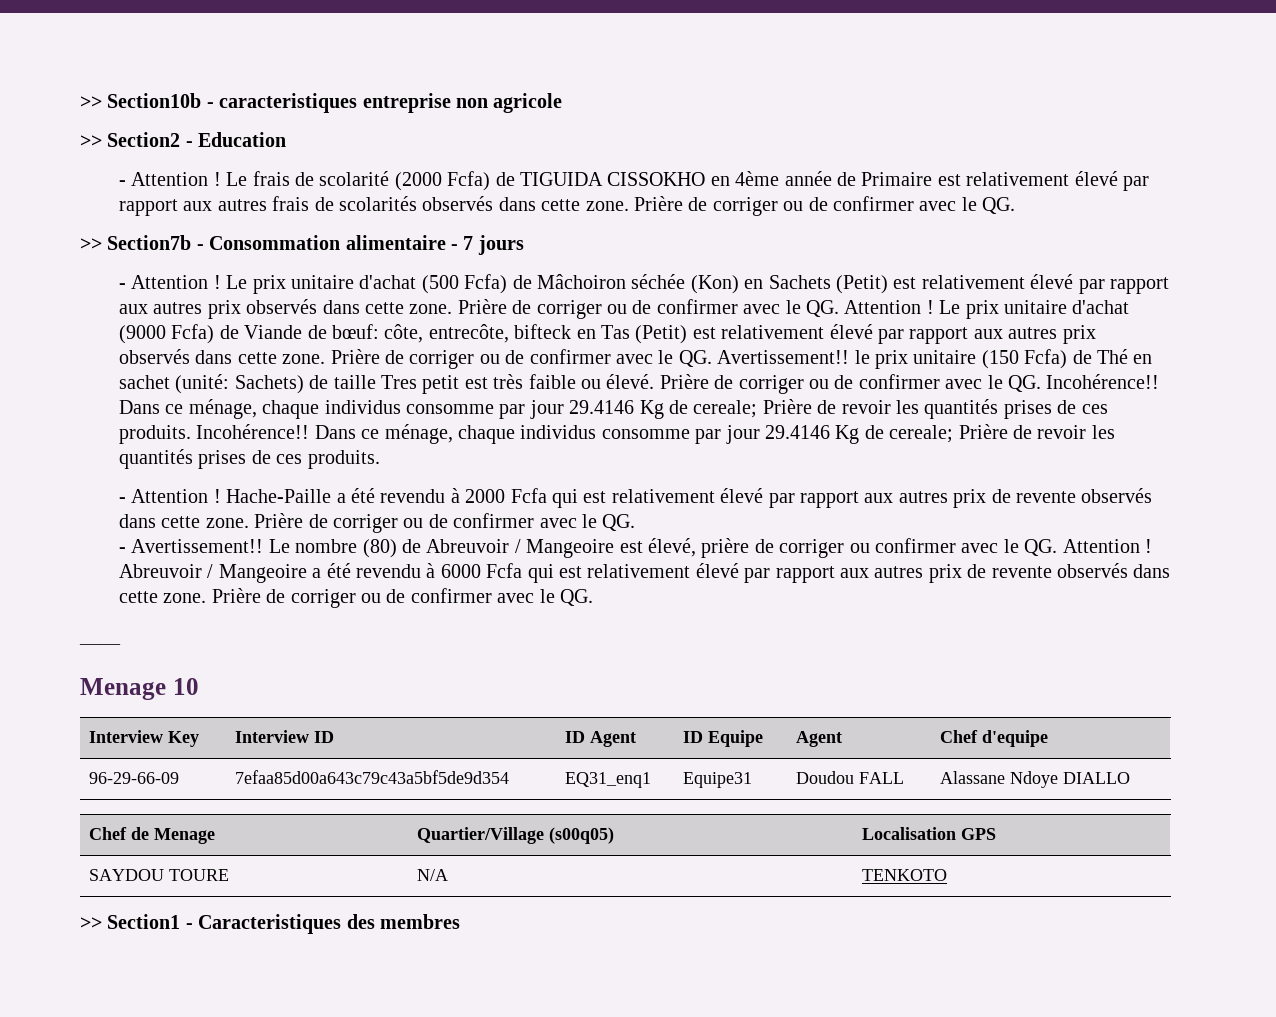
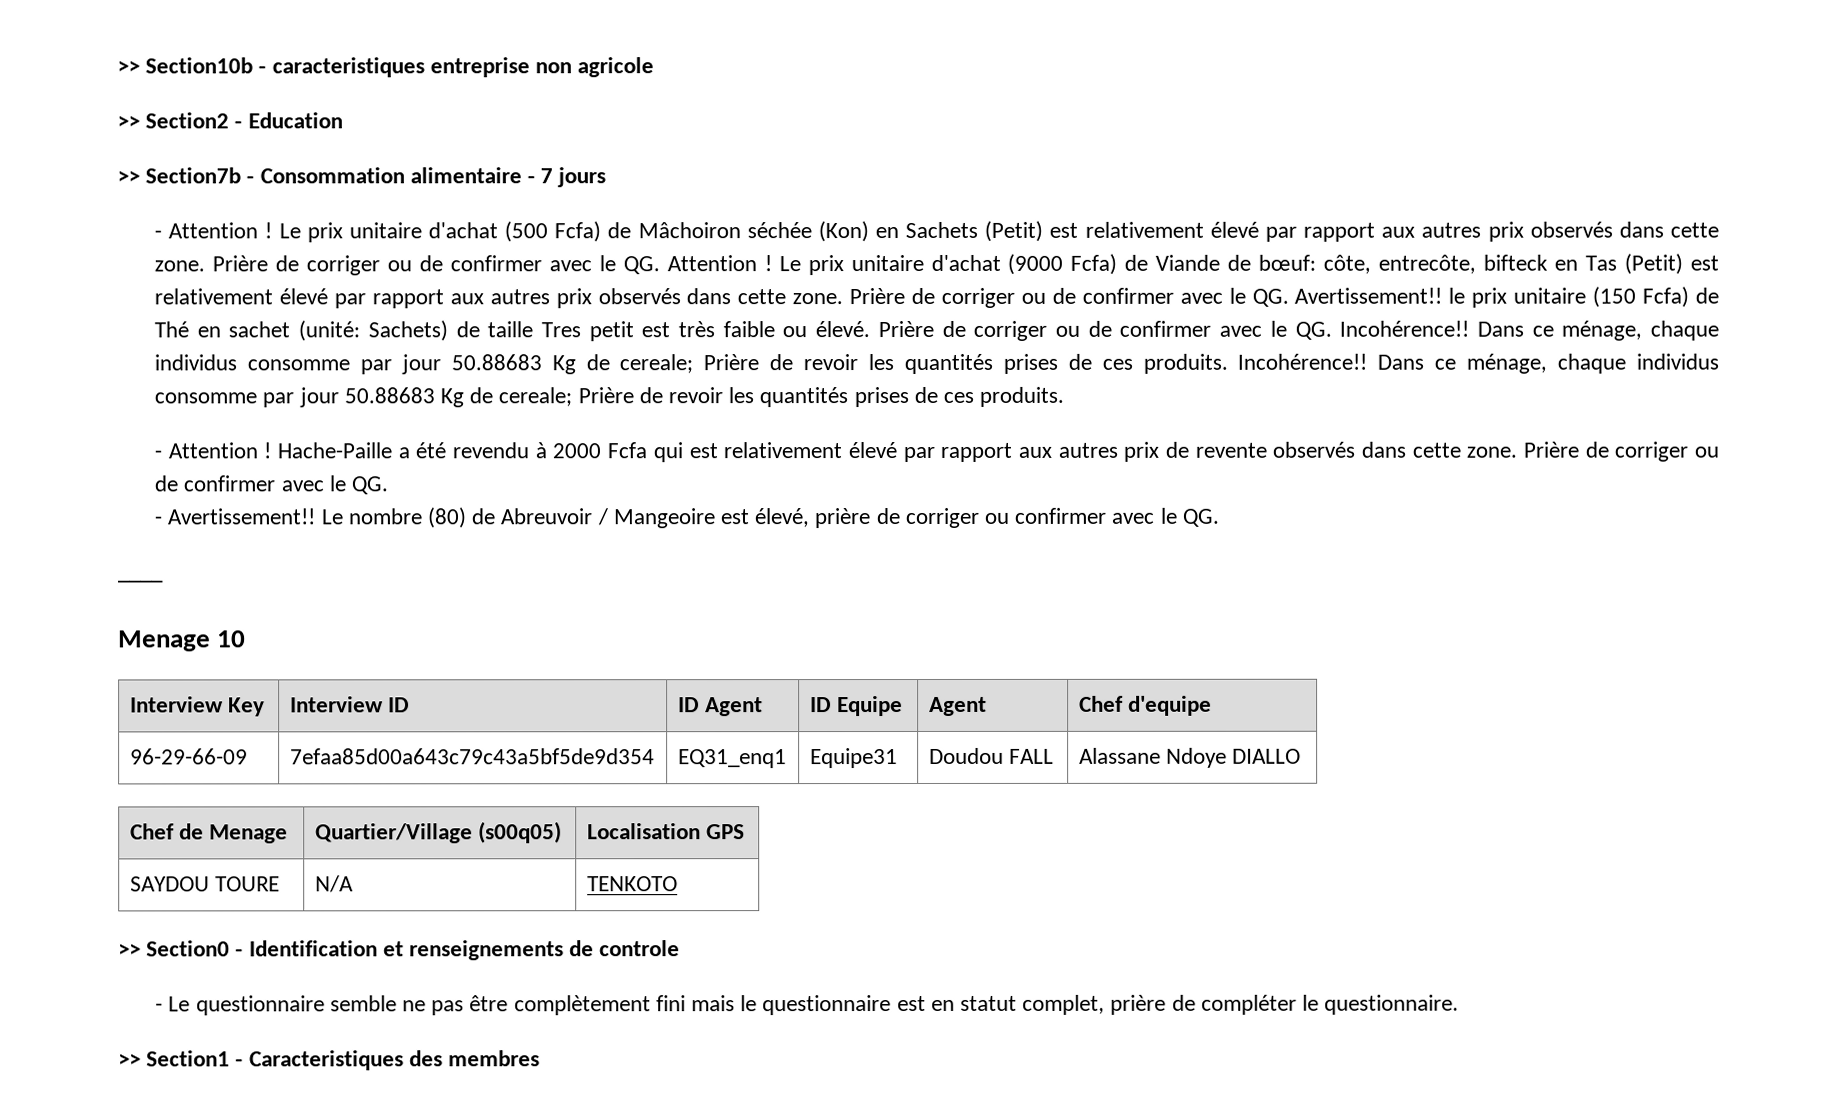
- - Attention ! Le frais de scolarité (2000 Fcfa) de TIGUIDA CISSOKHO en 4ème année de Primaire est relativement élevé par rapport aux autres frais de scolarités observés dans cette zone. Prière de corriger ou de confirmer avec le QG.
- Prière de corriger ou de confirmer avec le QG. Incohérence!! Dans ce ménage, chaque individus consomme par jour 29.4146 Kg de cereale; Prière de revoir les quantités prises de ces produits. Incohérence!! Dans ce ménage, chaque individus consomme par jour 29.4146 Kg de cereale; Prière de revoir les quantités prises de ces produits.
+ Prière de corriger ou de confirmer avec le QG. Incohérence!! Dans ce ménage, chaque individus consomme par jour 50.88683 Kg de cereale; Prière de revoir les quantités prises de ces produits. Incohérence!! Dans ce ménage, chaque individus consomme par jour 50.88683 Kg de cereale; Prière de revoir les quantités prises de ces produits.
- Le nombre (80) de Abreuvoir / Mangeoire est élevé, prière de corriger ou confirmer avec le QG. Attention ! Abreuvoir / Mangeoire a été revendu à 6000 Fcfa qui est relativement élevé par rapport aux autres prix de revente observés dans cette zone. Prière de corriger ou de confirmer avec le QG.
+ Le nombre (80) de Abreuvoir / Mangeoire est élevé, prière de corriger ou confirmer avec le QG.
+ >> Section0 - Identification et renseignements de controle
+ - Le questionnaire semble ne pas être complètement fini mais le questionnaire est en statut complet, prière de compléter le questionnaire.

